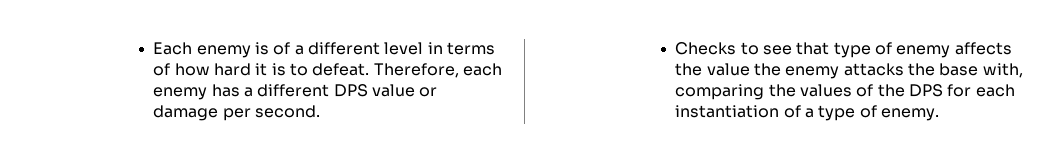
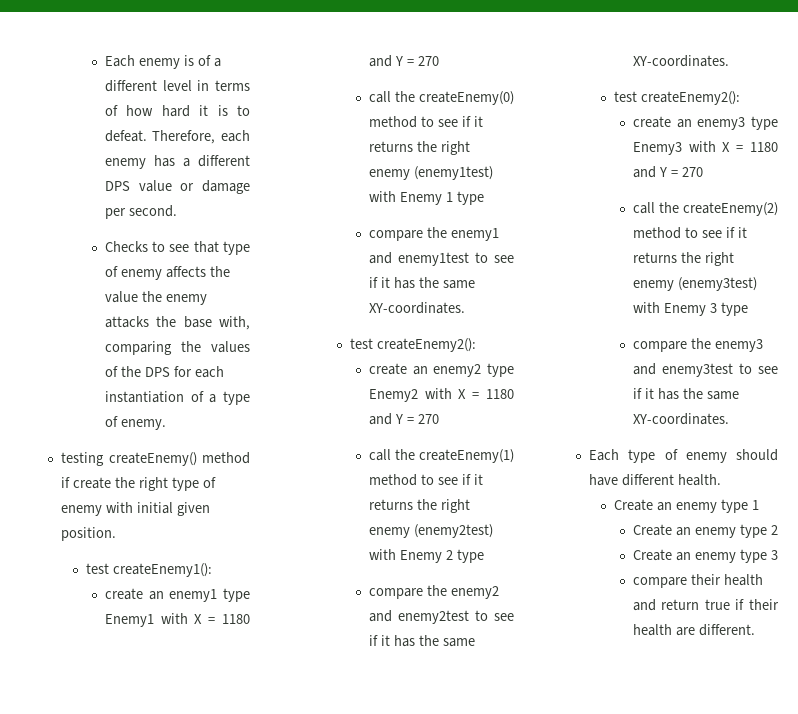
+ testing createEnemy() method if create the right type of enemy with initial given position.
+ test createEnemy1():
+ create an enemy1 type Enemy1 with X = 1180 and Y = 270
+ call the createEnemy(0) method to see if it returns the right enemy (enemy1test) with Enemy 1 type
+ compare the enemy1 and enemy1test to see if it has the same XY-coordinates.
+ test createEnemy2():
+ create an enemy2 type Enemy2 with X = 1180 and Y = 270
+ call the createEnemy(1) method to see if it returns the right enemy (enemy2test) with Enemy 2 type
+ compare the enemy2 and enemy2test to see if it has the same XY-coordinates.
+ test createEnemy2():
+ create an enemy3 type Enemy3 with X = 1180 and Y = 270
+ call the createEnemy(2) method to see if it returns the right enemy (enemy3test) with Enemy 3 type
+ compare the enemy3 and enemy3test to see if it has the same XY-coordinates.
+ Each type of enemy should have different health.
+ Create an enemy type 1
+ Create an enemy type 2
+ Create an enemy type 3
+ compare their health and return true if their health are different.

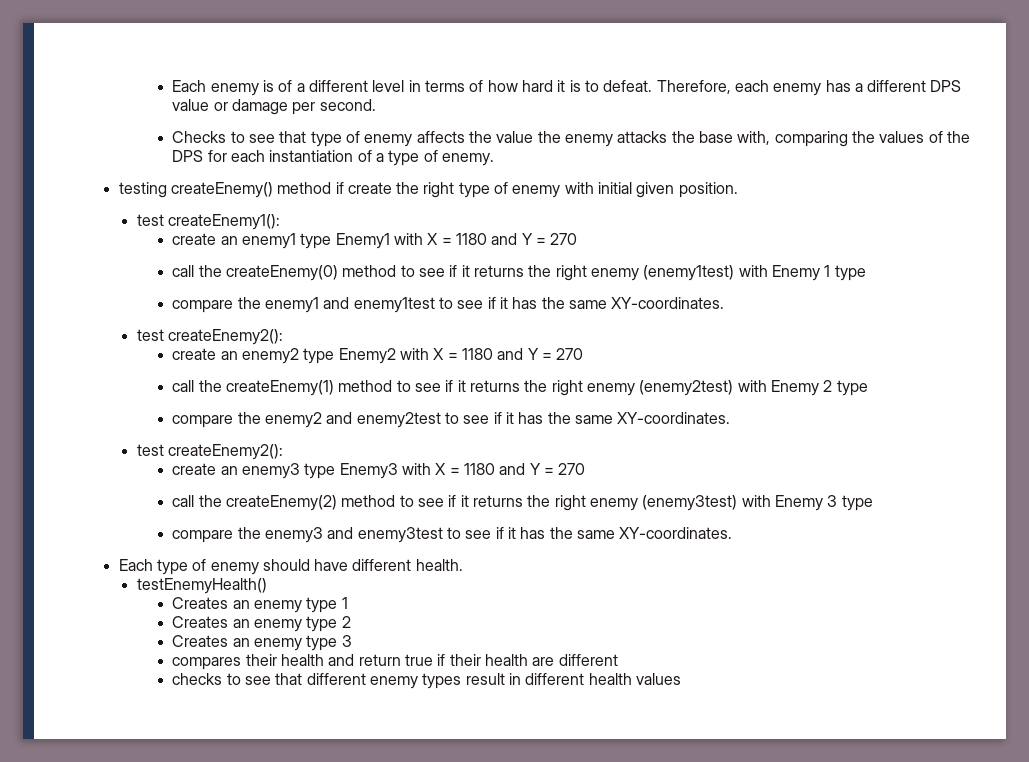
- Create an enemy type 1
+ testEnemyHealth()
+ Creates an enemy type 1
- Create an enemy type 2
+ Creates an enemy type 2
- Create an enemy type 3
+ Creates an enemy type 3
- compare their health and return true if their health are different.
+ compares their health and return true if their health are different
+ checks to see that different enemy types result in different health values

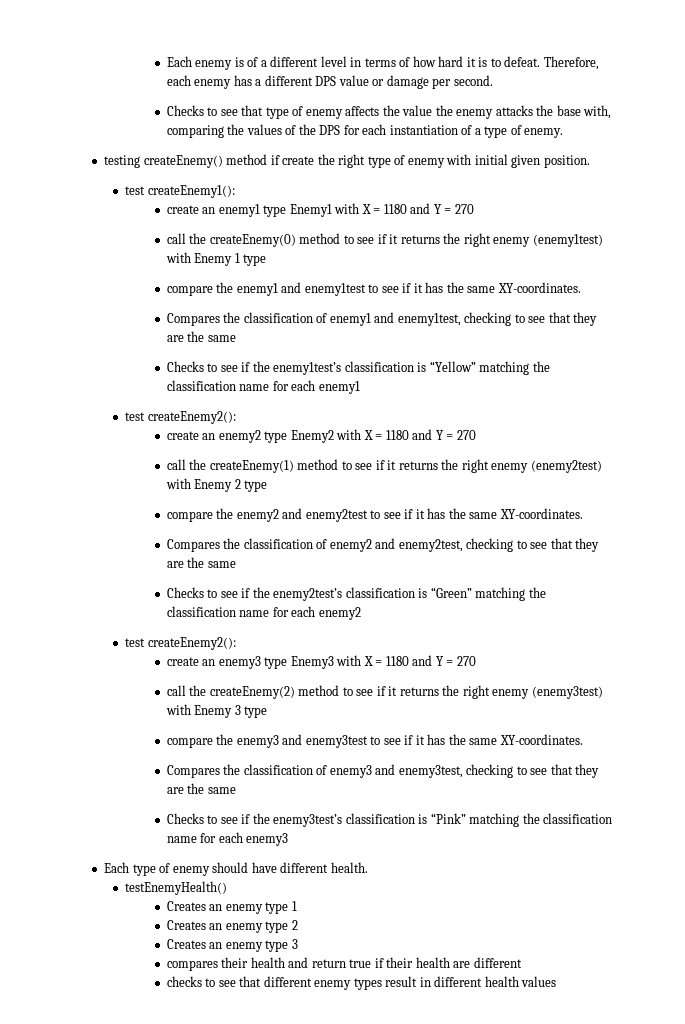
+ Compares the classification of enemy1 and enemy1test, checking to see that they are the same
+ Checks to see if the enemy1test’s classification is “Yellow” matching the classification name for each enemy1
+ Compares the classification of enemy2 and enemy2test, checking to see that they are the same
+ Checks to see if the enemy2test’s classification is “Green” matching the classification name for each enemy2
+ Compares the classification of enemy3 and enemy3test, checking to see that they are the same
+ Checks to see if the enemy3test’s classification is “Pink” matching the classification name for each enemy3

